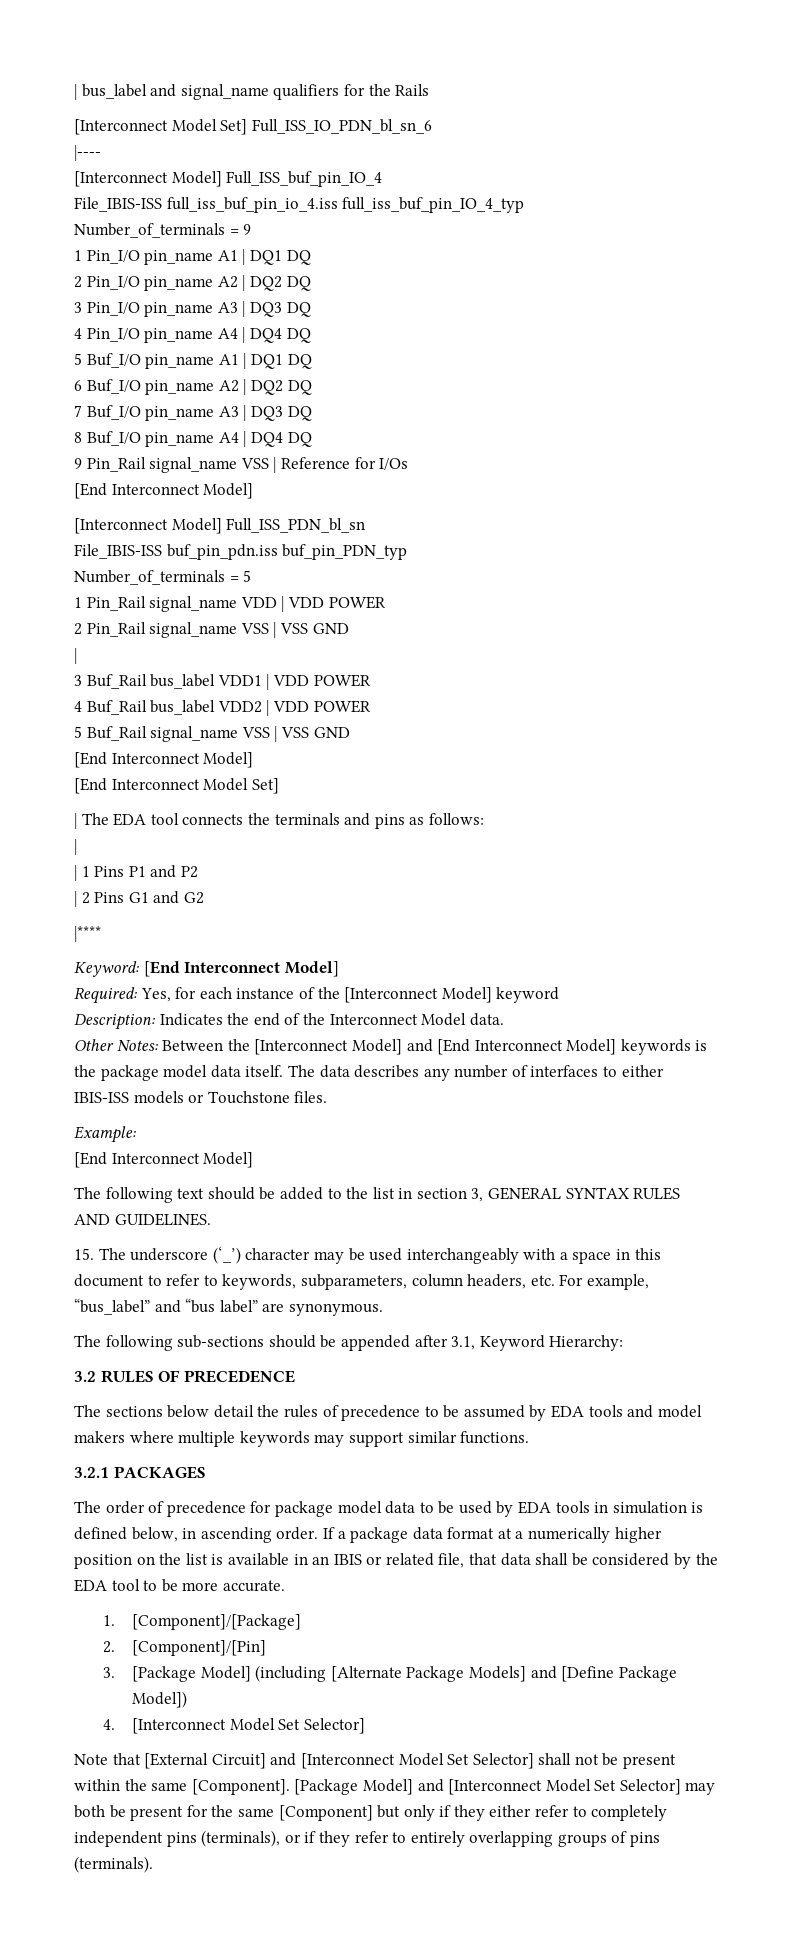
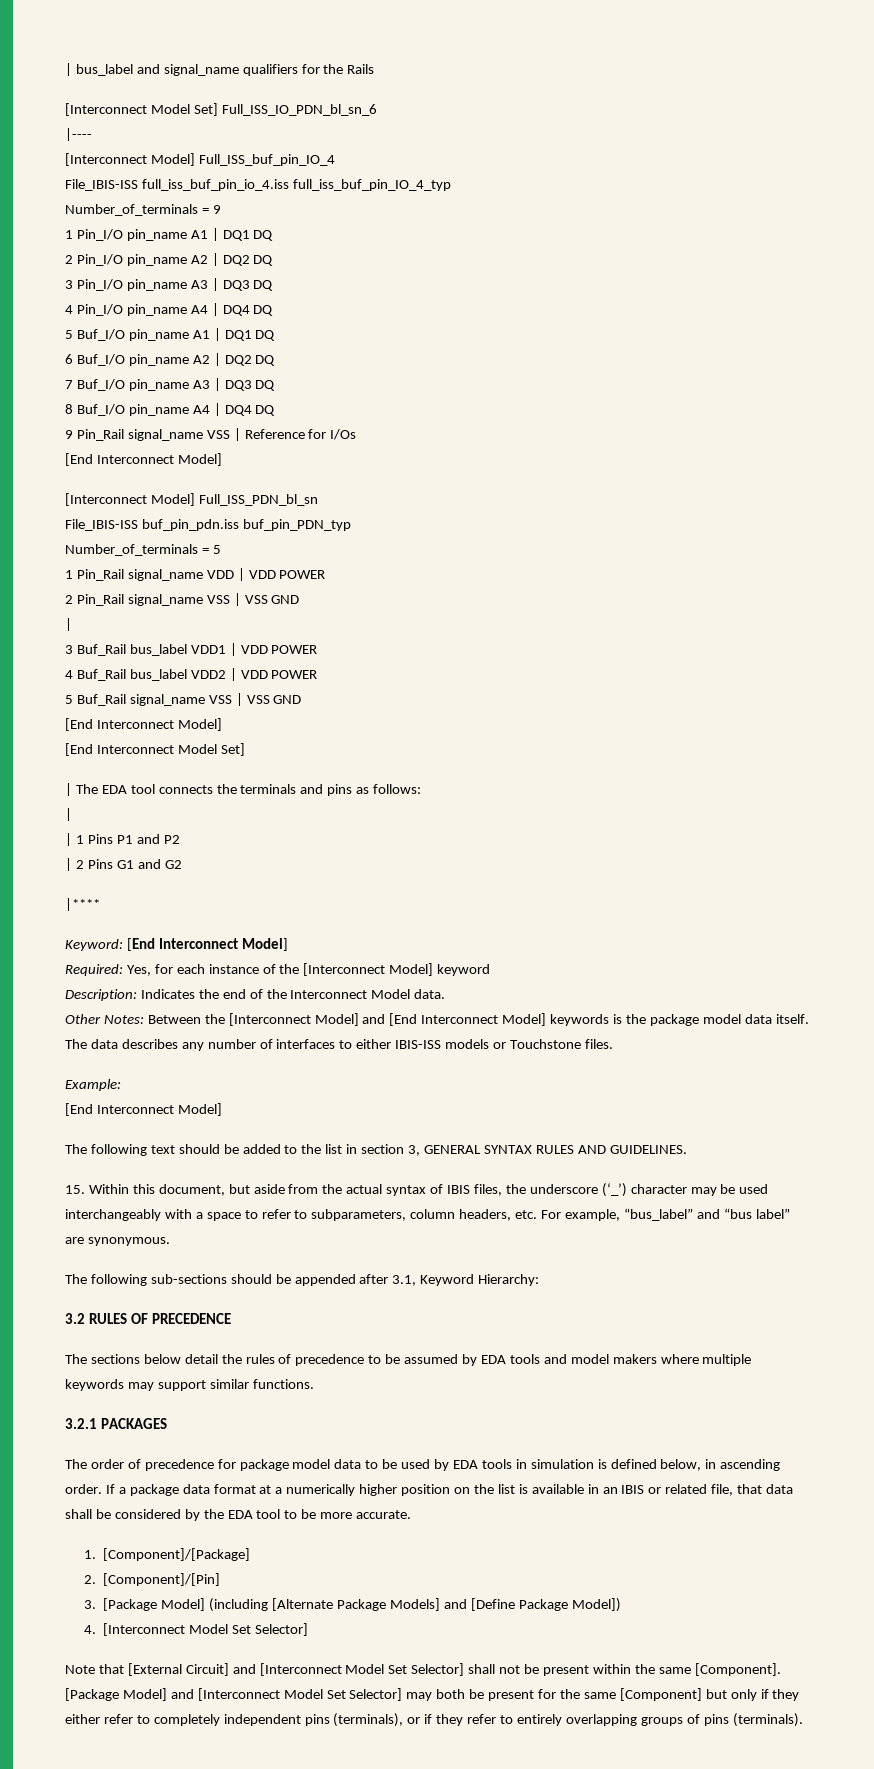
- 15. The underscore (‘_’) character may be used interchangeably with a space in this document to refer to keywords, subparameters, column headers, etc. For example, “bus_label” and “bus label” are synonymous.
+ 15. Within this document, but aside from the actual syntax of IBIS files, the underscore (‘_’) character may be used interchangeably with a space to refer to subparameters, column headers, etc. For example, “bus_label” and “bus label” are synonymous.

